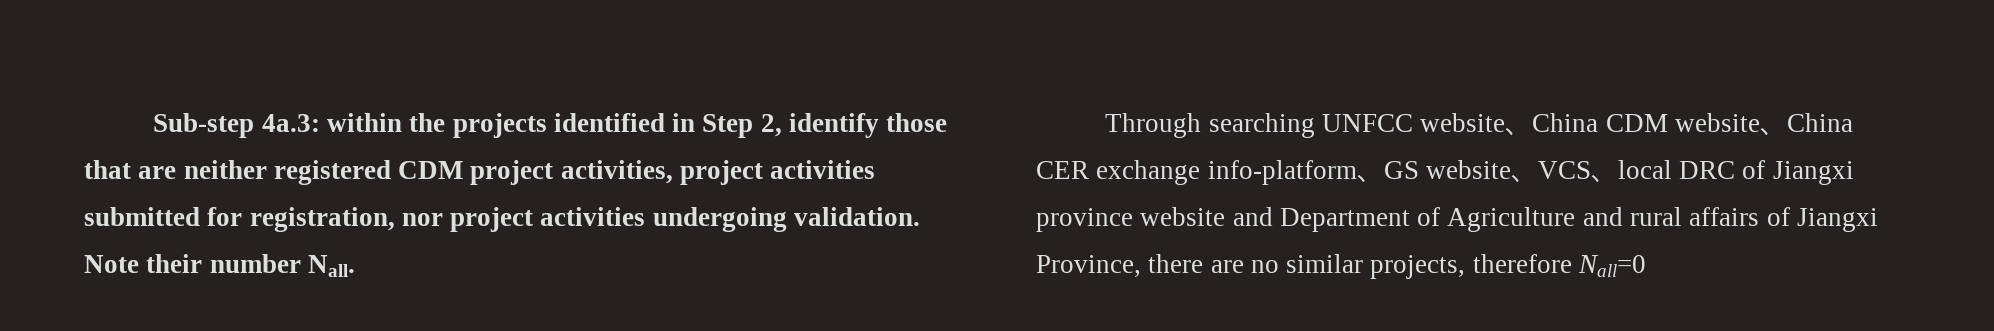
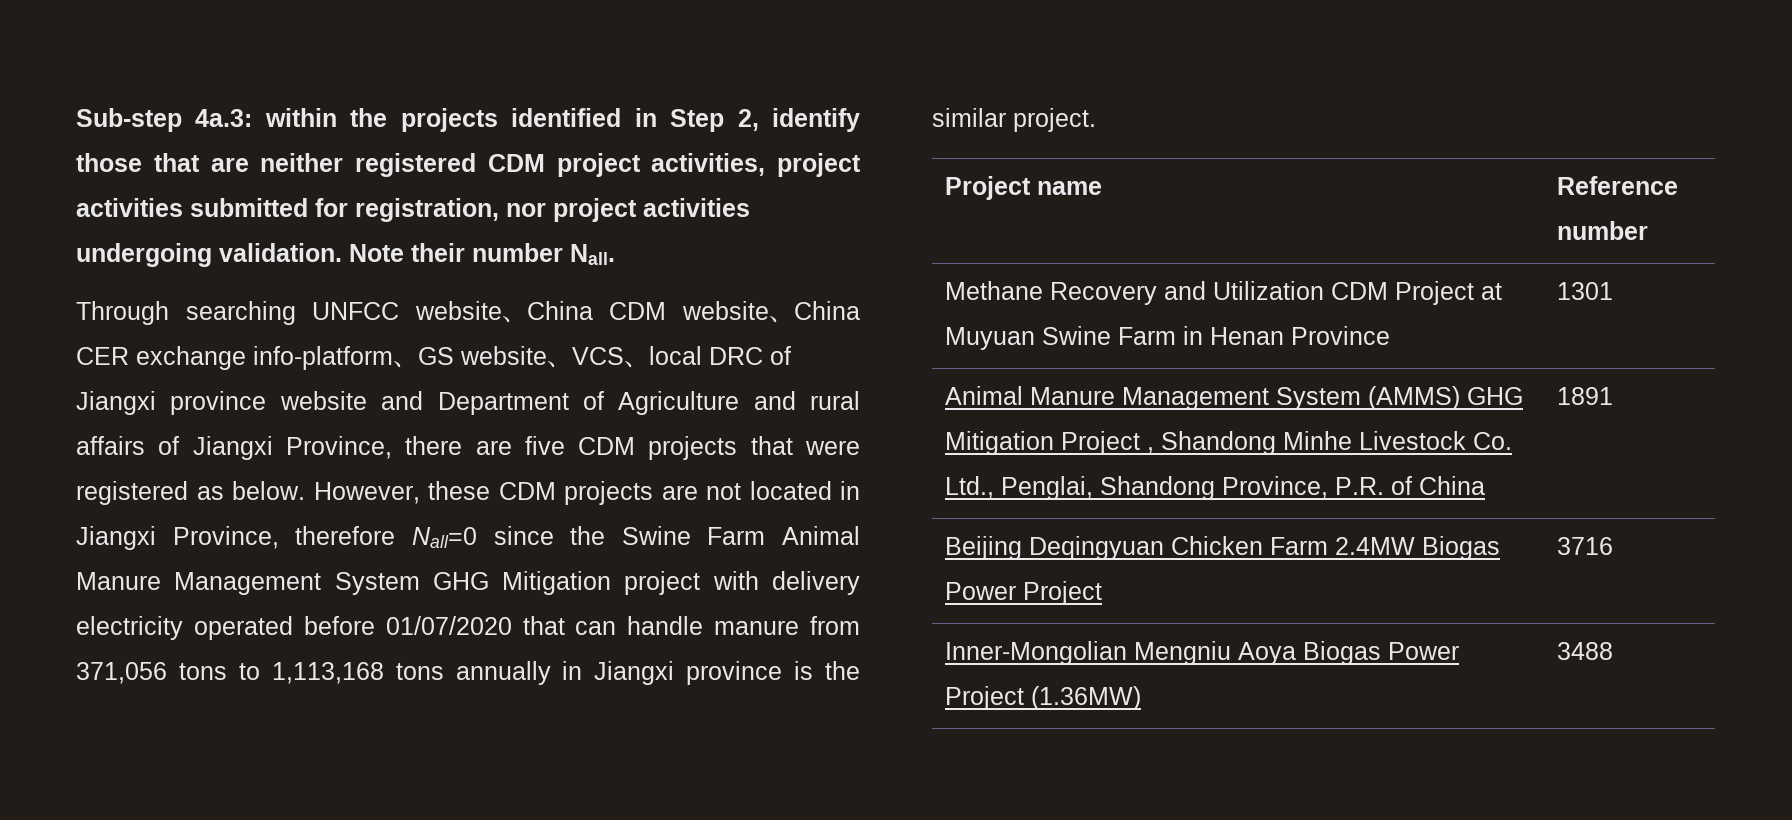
- Through searching UNFCC website、China CDM website、China CER exchange info-platform、GS website、VCS、local DRC of Jiangxi province website and Department of Agriculture and rural affairs of Jiangxi Province, there are no similar projects, therefore Nall=0
+ Through searching UNFCC website、China CDM website、China CER exchange info-platform、GS website、VCS、local DRC of Jiangxi province website and Department of Agriculture and rural affairs of Jiangxi Province, there are five CDM projects that were registered as below. However, these CDM projects are not located in Jiangxi Province, therefore Nall=0 since the Swine Farm Animal Manure Management System GHG Mitigation project with delivery electricity operated before 01/07/2020 that can handle manure from 371,056 tons to 1,113,168 tons annually in Jiangxi province is the similar project.
+ Project name | Reference number
+ Methane Recovery and Utilization CDM Project at Muyuan Swine Farm in Henan Province | 1301
+ Animal Manure Management System (AMMS) GHG Mitigation Project , Shandong Minhe Livestock Co. Ltd., Penglai, Shandong Province, P.R. of China | 1891
+ Beijing Deqingyuan Chicken Farm 2.4MW Biogas Power Project | 3716
+ Inner-Mongolian Mengniu Aoya Biogas Power Project (1.36MW) | 3488

